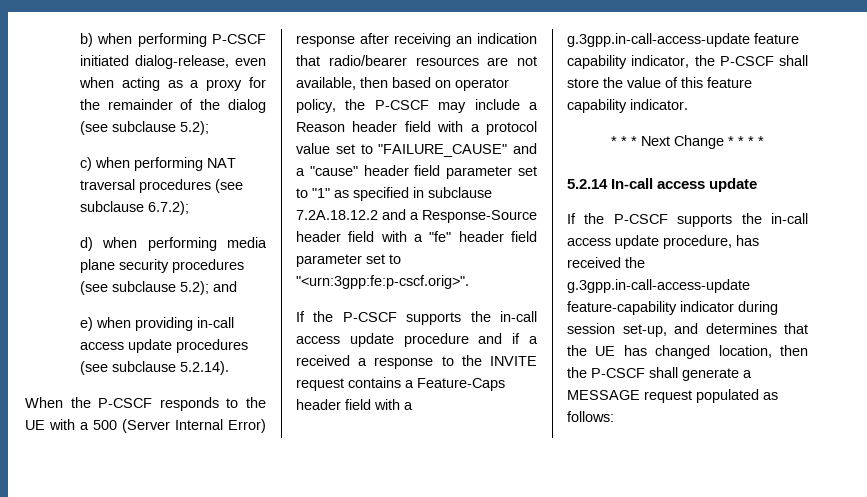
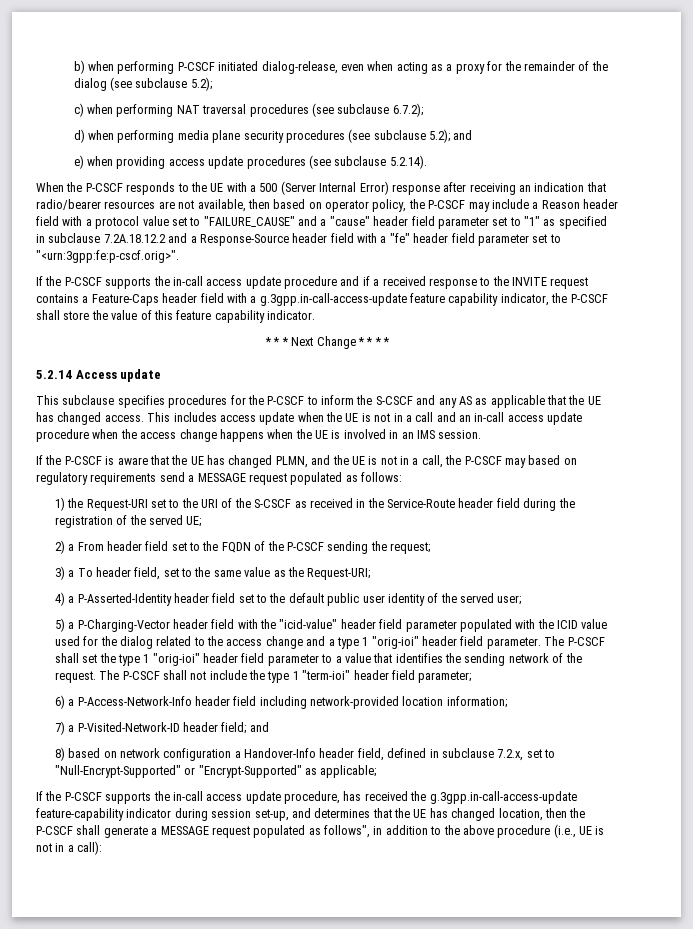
- e) when providing in-call access update procedures (see subclause 5.2.14).
+ e) when providing access update procedures (see subclause 5.2.14).
- If the P-CSCF supports the in-call access update procedure and if a received a response to the INVITE request contains a Feature-Caps header field with a g.3gpp.in-call-access-update feature capability indicator, the P-CSCF shall store the value of this feature capability indicator.
+ If the P-CSCF supports the in-call access update procedure and if a received response to the INVITE request contains a Feature-Caps header field with a g.3gpp.in-call-access-update feature capability indicator, the P-CSCF shall store the value of this feature capability indicator.
- 5.2.14 In-call access update
+ 5.2.14 Access update
+ This subclause specifies procedures for the P-CSCF to inform the S-CSCF and any AS as applicable that the UE has changed access. This includes access update when the UE is not in a call and an in-call access update procedure when the access change happens when the UE is involved in an IMS session.
+ If the P-CSCF is aware that the UE has changed PLMN, and the UE is not in a call, the P-CSCF may based on regulatory requirements send a MESSAGE request populated as follows:
+ 1) the Request-URI set to the URI of the S-CSCF as received in the Service-Route header field during the registration of the served UE;
+ 2) a From header field set to the FQDN of the P-CSCF sending the request;
+ 3) a To header field, set to the same value as the Request-URI;
+ 4) a P-Asserted-Identity header field set to the default public user identity of the served user;
+ 5) a P-Charging-Vector header field with the "icid-value" header field parameter populated with the ICID value used for the dialog related to the access change and a type 1 "orig-ioi" header field parameter. The P-CSCF shall set the type 1 "orig-ioi" header field parameter to a value that identifies the sending network of the request. The P-CSCF shall not include the type 1 "term-ioi" header field parameter;
+ 6) a P-Access-Network-Info header field including network-provided location information;
+ 7) a P-Visited-Network-ID header field; and
+ 8) based on network configuration a Handover-Info header field, defined in subclause 7.2.x, set to "Null-Encrypt-Supported" or "Encrypt-Supported" as applicable;
- If the P-CSCF supports the in-call access update procedure, has received the g.3gpp.in-call-access-update feature-capability indicator during session set-up, and determines that the UE has changed location, then the P-CSCF shall generate a MESSAGE request populated as follows:
+ If the P-CSCF supports the in-call access update procedure, has received the g.3gpp.in-call-access-update feature-capability indicator during session set-up, and determines that the UE has changed location, then the P-CSCF shall generate a MESSAGE request populated as follows", in addition to the above procedure (i.e., UE is not in a call):

